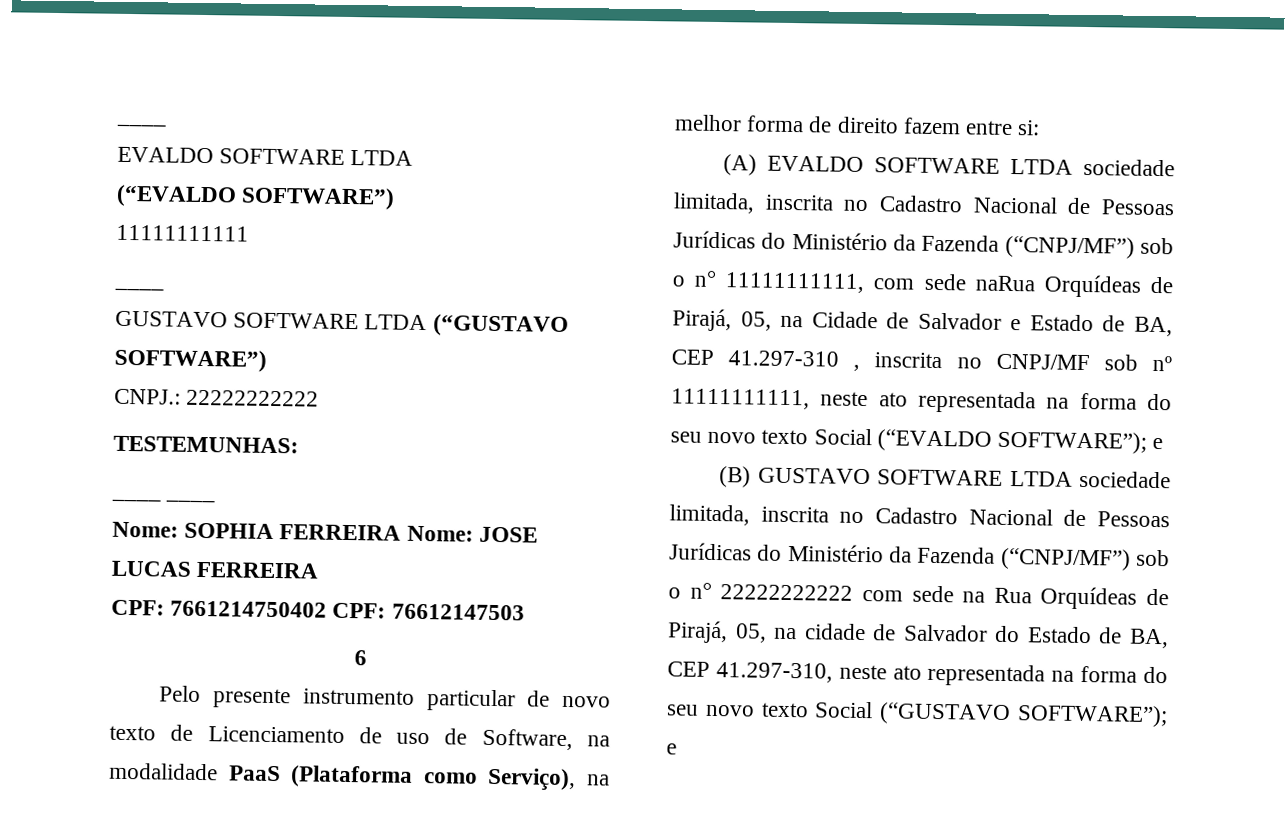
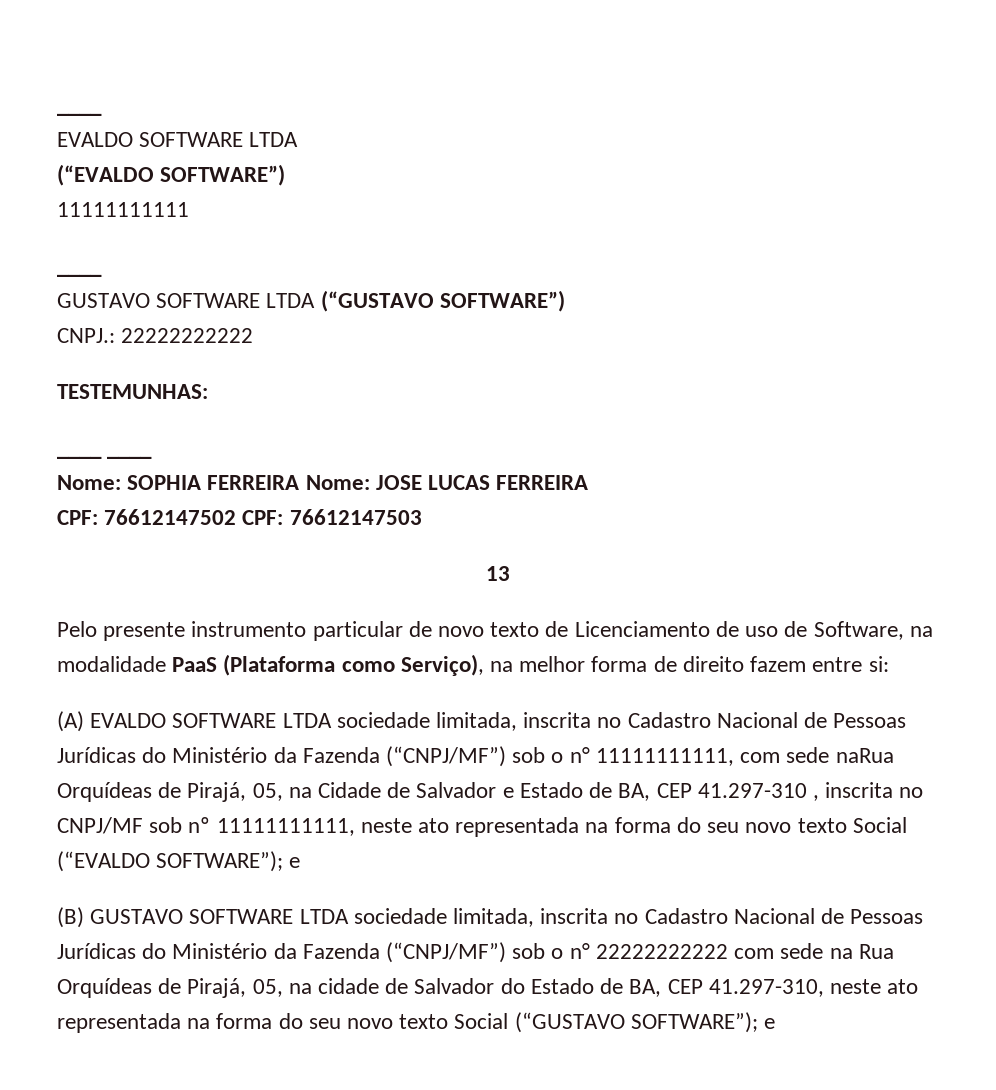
- CPF: 7661214750402 CPF: 76612147503
+ CPF: 76612147502 CPF: 76612147503
- 6
+ 13

